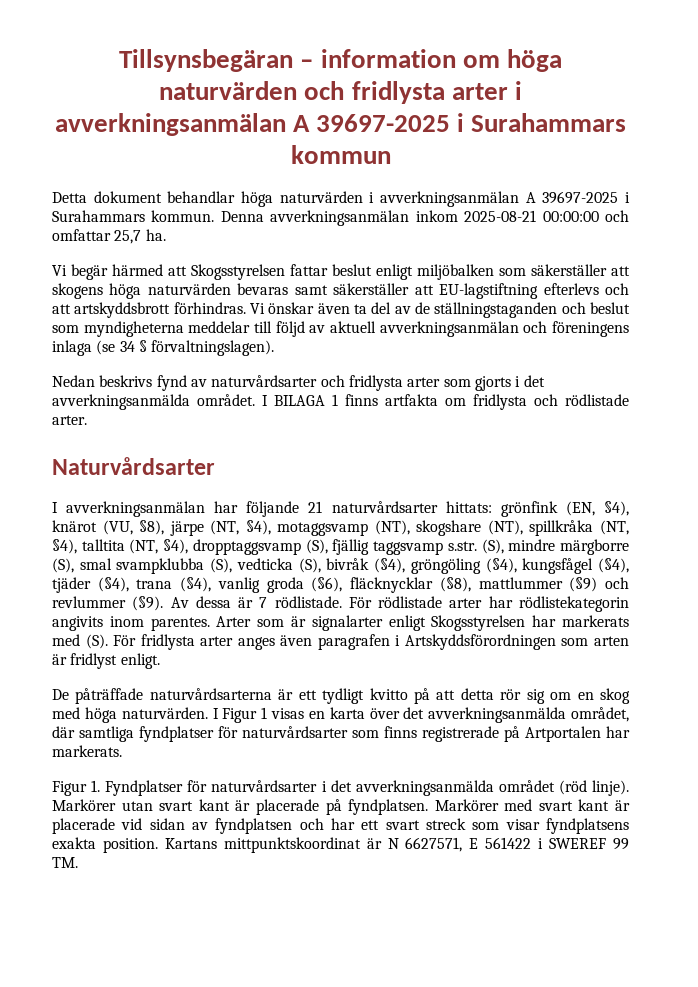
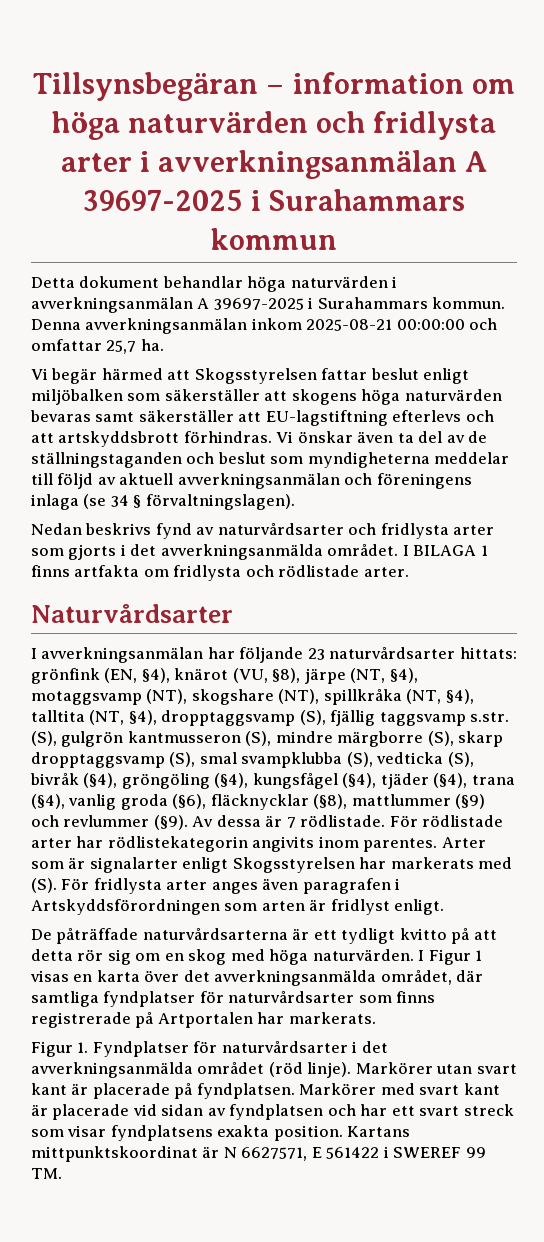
- I avverkningsanmälan har följande 21 naturvårdsarter hittats: grönfink (EN, §4), knärot (VU, §8), järpe (NT, §4), motaggsvamp (NT), skogshare (NT), spillkråka (NT, §4), talltita (NT, §4), dropptaggsvamp (S), fjällig taggsvamp s.str. (S), mindre märgborre (S), smal svampklubba (S), vedticka (S), bivråk (§4), gröngöling (§4), kungsfågel (§4), tjäder (§4), trana (§4), vanlig groda (§6), fläcknycklar (§8), mattlummer (§9) och revlummer (§9).
+ I avverkningsanmälan har följande 23 naturvårdsarter hittats: grönfink (EN, §4), knärot (VU, §8), järpe (NT, §4), motaggsvamp (NT), skogshare (NT), spillkråka (NT, §4), talltita (NT, §4), dropptaggsvamp (S), fjällig taggsvamp s.str. (S), gulgrön kantmusseron (S), mindre märgborre (S), skarp dropptaggsvamp (S), smal svampklubba (S), vedticka (S), bivråk (§4), gröngöling (§4), kungsfågel (§4), tjäder (§4), trana (§4), vanlig groda (§6), fläcknycklar (§8), mattlummer (§9) och revlummer (§9).

